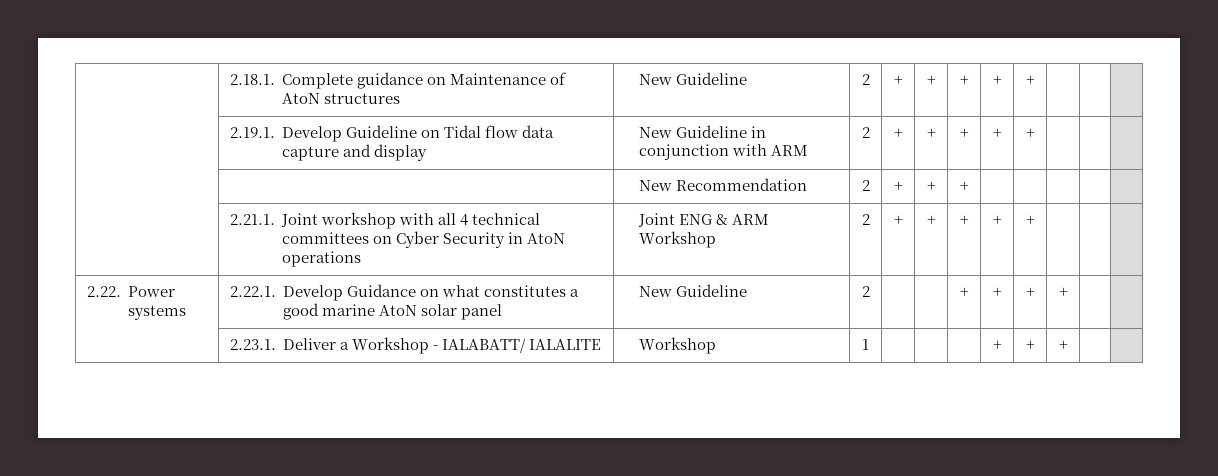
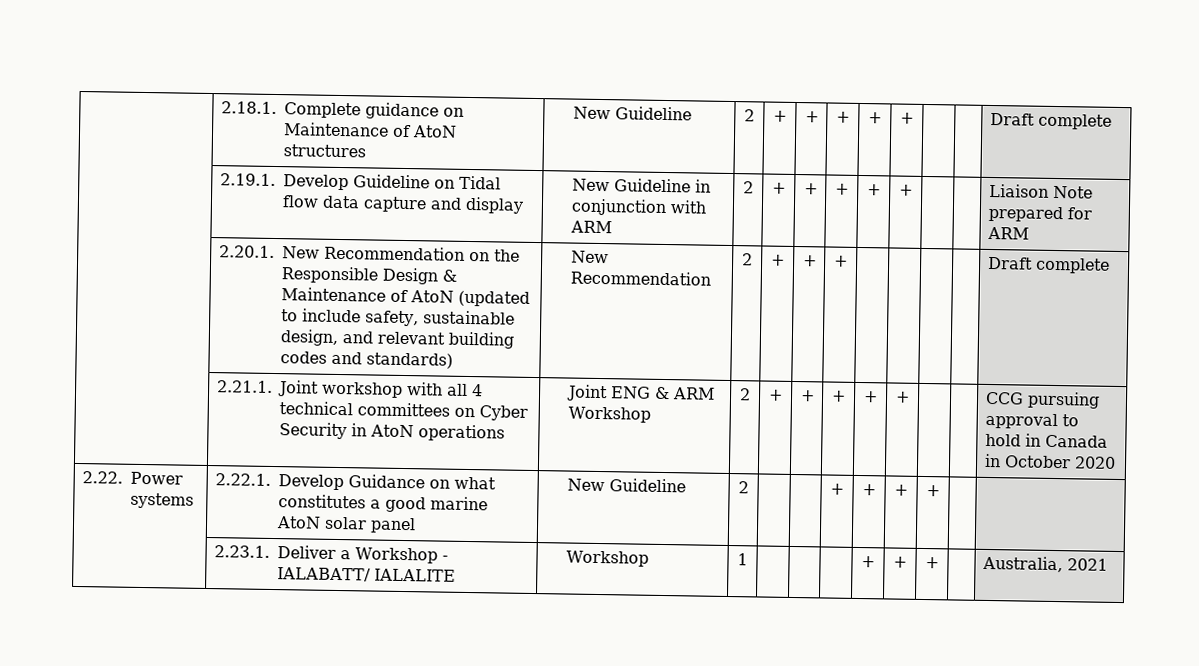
- | 2.18.1. Complete guidance on Maintenance of AtoN structures | New Guideline | 2 | + | + | + | + | + | | |
+ | 2.18.1. Complete guidance on Maintenance of AtoN structures | New Guideline | 2 | + | + | + | + | + | | | Draft complete
- | 2.19.1. Develop Guideline on Tidal flow data capture and display | New Guideline in conjunction with ARM | 2 | + | + | + | + | + | | |
- | | New Recommendation | 2 | + | + | + | | | | |
+ | 2.19.1. Develop Guideline on Tidal flow data capture and display | New Guideline in conjunction with ARM | 2 | + | + | + | + | + | | | Liaison Note prepared for ARM
+ | 2.20.1. New Recommendation on the Responsible Design & Maintenance of AtoN (updated to include safety, sustainable design, and relevant building codes and standards) | New Recommendation | 2 | + | + | + | | | | | Draft complete
- | 2.21.1. Joint workshop with all 4 technical committees on Cyber Security in AtoN operations | Joint ENG & ARM Workshop | 2 | + | + | + | + | + | | |
+ | 2.21.1. Joint workshop with all 4 technical committees on Cyber Security in AtoN operations | Joint ENG & ARM Workshop | 2 | + | + | + | + | + | | | CCG pursuing approval to hold in Canada in October 2020
- | 2.23.1. Deliver a Workshop - IALABATT/ IALALITE | Workshop | 1 | | | | + | + | + | |
+ | 2.23.1. Deliver a Workshop - IALABATT/ IALALITE | Workshop | 1 | | | | + | + | + | | Australia, 2021

